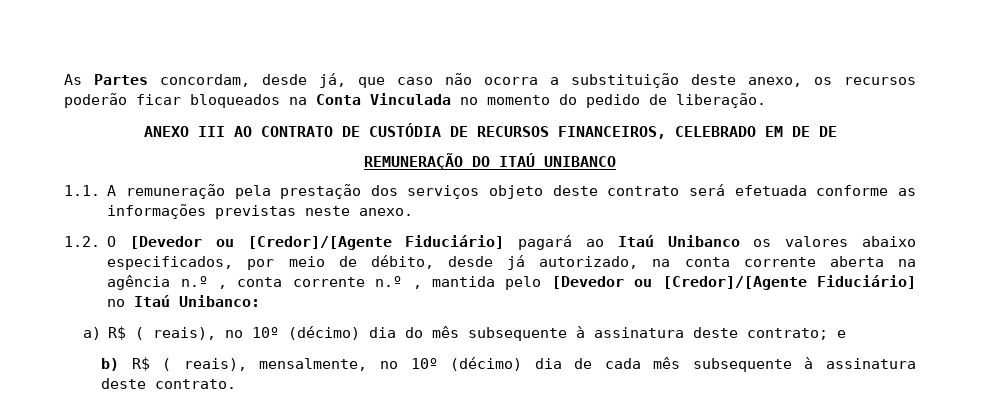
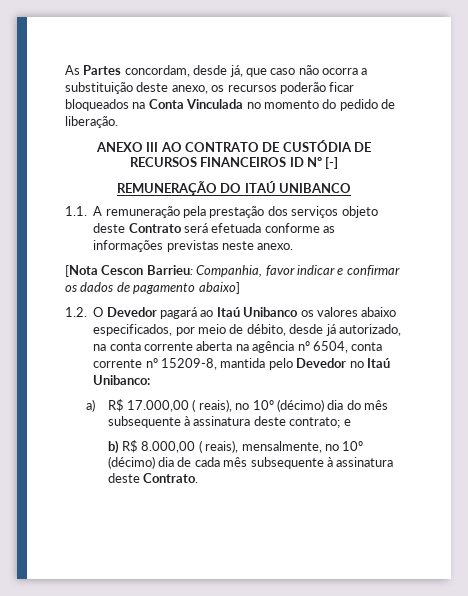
- ANEXO III AO CONTRATO DE CUSTÓDIA DE RECURSOS FINANCEIROS, CELEBRADO EM DE DE
+ ANEXO III AO CONTRATO DE CUSTÓDIA DE RECURSOS FINANCEIROS ID Nº [-]
- 1.1. A remuneração pela prestação dos serviços objeto deste contrato será efetuada conforme as informações previstas neste anexo.
+ 1.1. A remuneração pela prestação dos serviços objeto deste Contrato será efetuada conforme as informações previstas neste anexo.
- 1.2. O [Devedor ou [Credor]/[Agente Fiduciário] pagará ao Itaú Unibanco os valores abaixo especificados, por meio de débito, desde já autorizado, na conta corrente aberta na agência n.º , conta corrente n.º , mantida pelo [Devedor ou [Credor]/[Agente Fiduciário] no Itaú Unibanco:
+ [Nota Cescon Barrieu: Companhia, favor indicar e confirmar os dados de pagamento abaixo]
+ 1.2. O Devedor pagará ao Itaú Unibanco os valores abaixo especificados, por meio de débito, desde já autorizado, na conta corrente aberta na agência nº 6504, conta corrente nº 15209-8, mantida pelo Devedor no Itaú Unibanco:
- a) R$ ( reais), no 10º (décimo) dia do mês subsequente à assinatura deste contrato; e
+ a) R$ 17.000,00 ( reais), no 10º (décimo) dia do mês subsequente à assinatura deste contrato; e
- b) R$ ( reais), mensalmente, no 10º (décimo) dia de cada mês subsequente à assinatura deste contrato.
+ b) R$ 8.000,00 ( reais), mensalmente, no 10º (décimo) dia de cada mês subsequente à assinatura deste Contrato.

